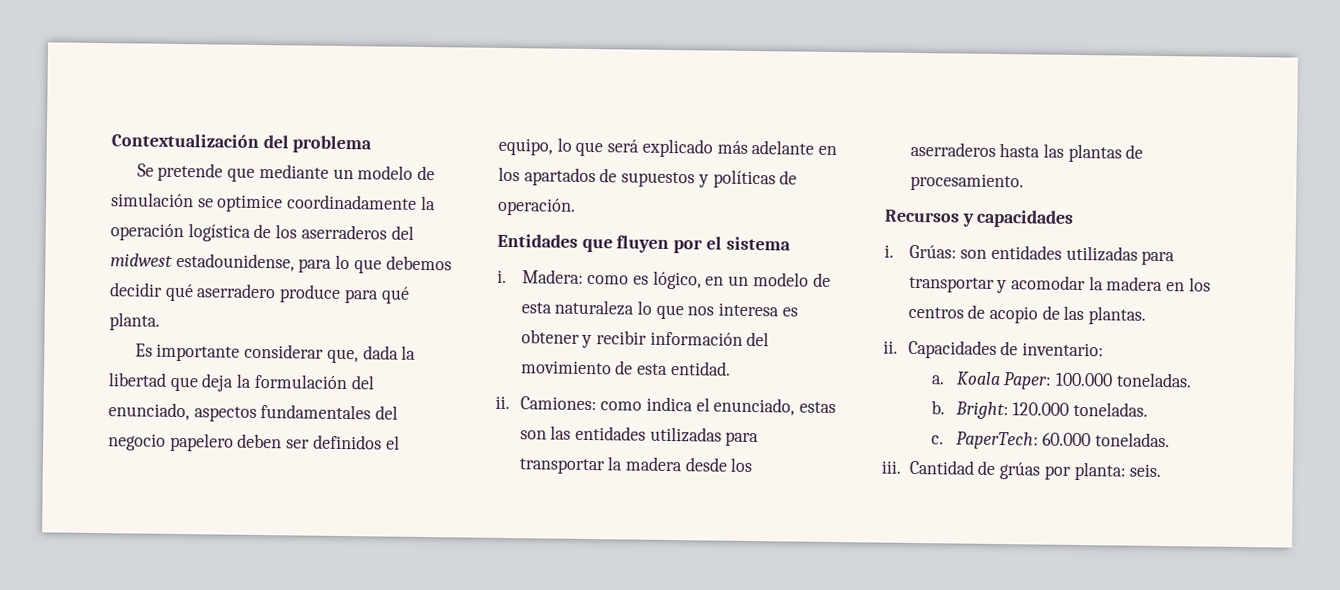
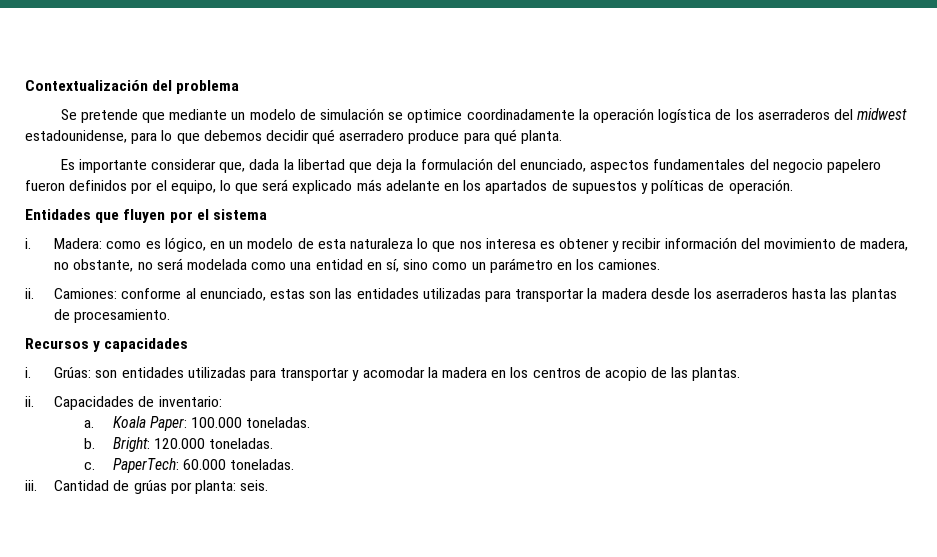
- Es importante considerar que, dada la libertad que deja la formulación del enunciado, aspectos fundamentales del negocio papelero deben ser definidos el equipo, lo que será explicado más adelante en los apartados de supuestos y políticas de operación.
+ Es importante considerar que, dada la libertad que deja la formulación del enunciado, aspectos fundamentales del negocio papelero fueron definidos por el equipo, lo que será explicado más adelante en los apartados de supuestos y políticas de operación.
- Madera: como es lógico, en un modelo de esta naturaleza lo que nos interesa es obtener y recibir información del movimiento de esta entidad.
+ Madera: como es lógico, en un modelo de esta naturaleza lo que nos interesa es obtener y recibir información del movimiento de madera, no obstante, no será modelada como una entidad en sí, sino como un parámetro en los camiones.
- Camiones: como indica el enunciado, estas son las entidades utilizadas para transportar la madera desde los aserraderos hasta las plantas de procesamiento.
+ Camiones: conforme al enunciado, estas son las entidades utilizadas para transportar la madera desde los aserraderos hasta las plantas de procesamiento.

